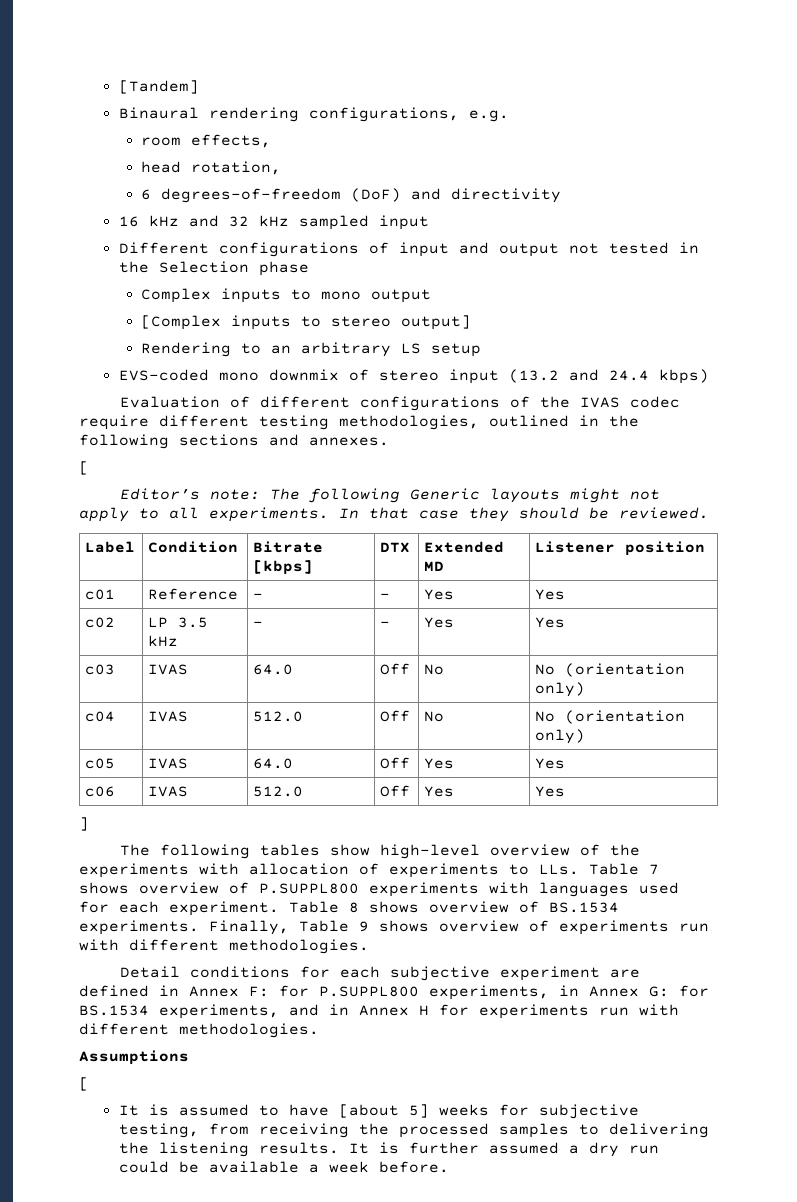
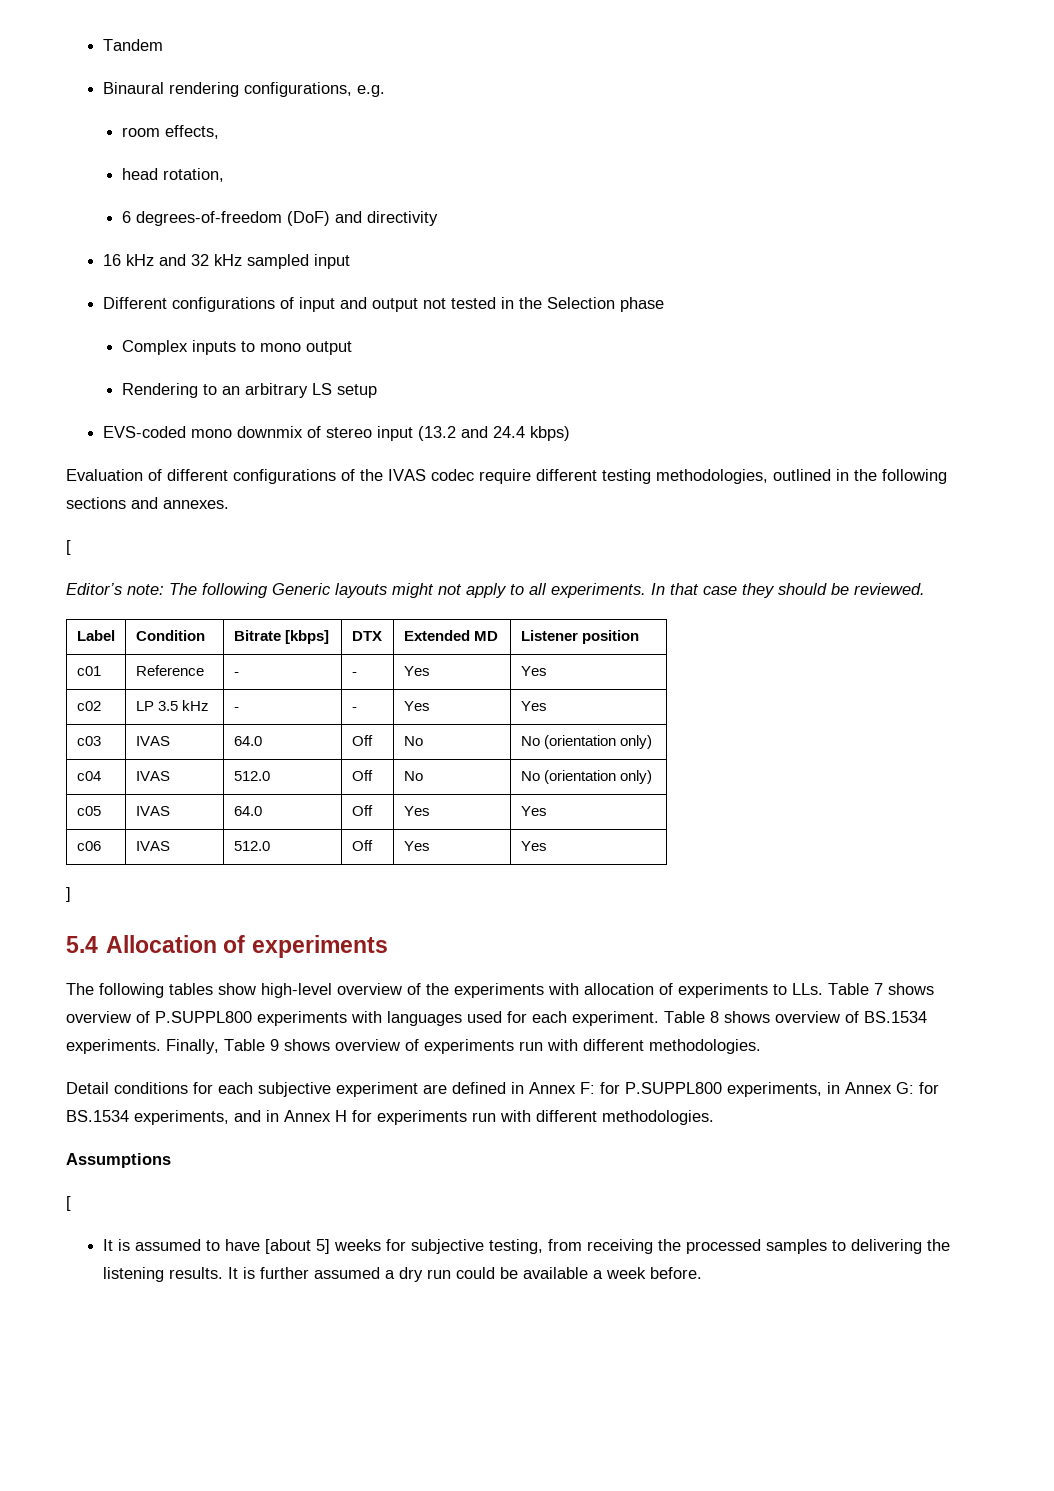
- [Tandem]
+ Tandem
- [Complex inputs to stereo output]
+ 5.4 Allocation of experiments

